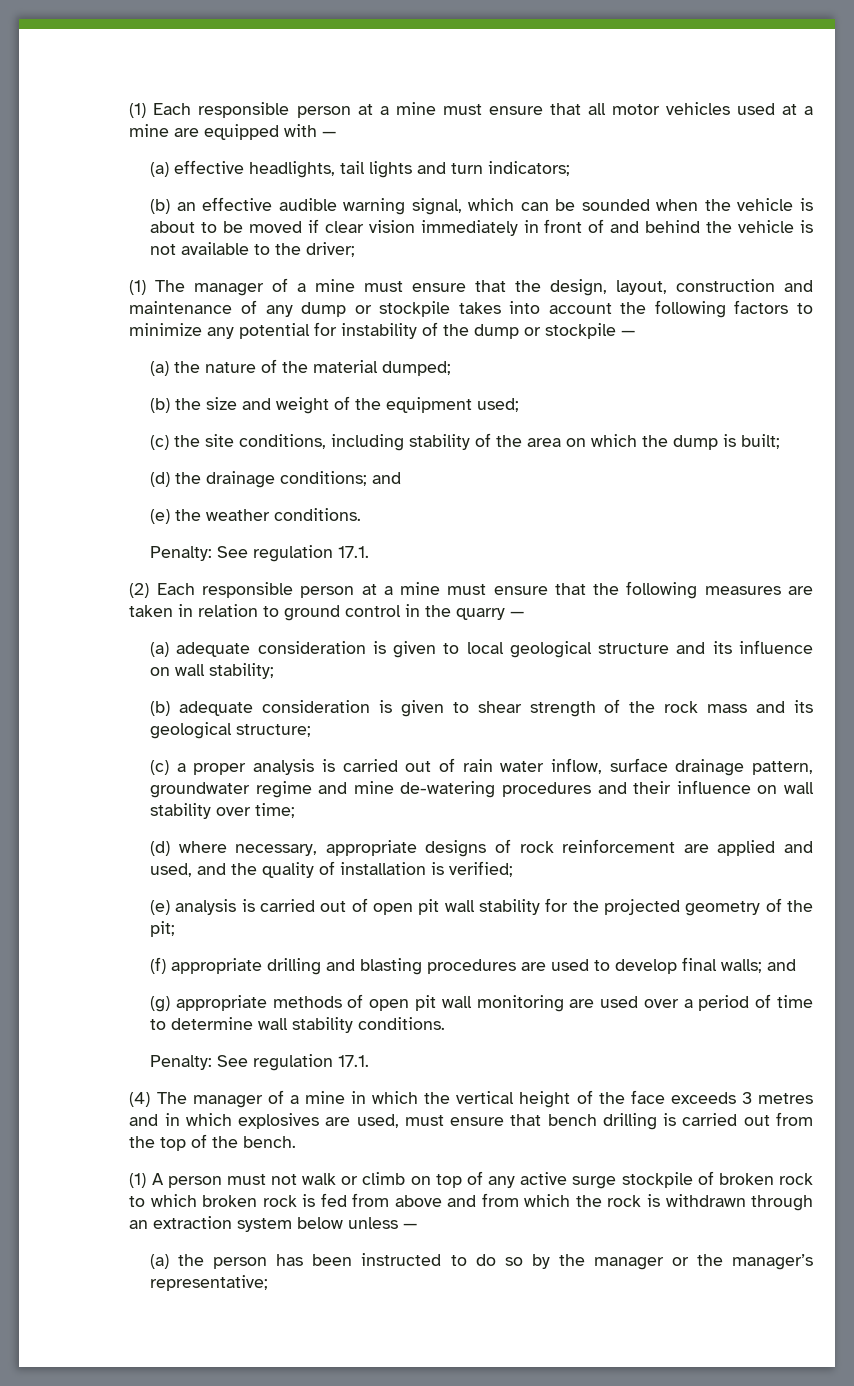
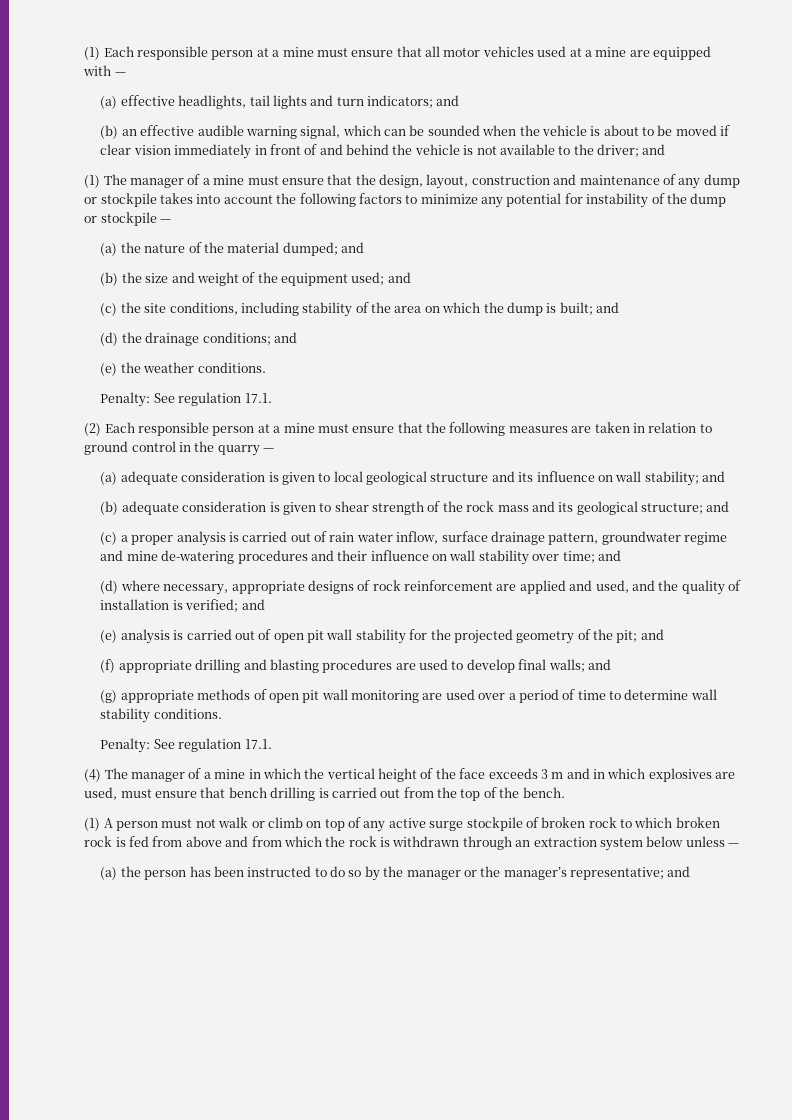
- (a) effective headlights, tail lights and turn indicators;
+ (a) effective headlights, tail lights and turn indicators; and
- (b) an effective audible warning signal, which can be sounded when the vehicle is about to be moved if clear vision immediately in front of and behind the vehicle is not available to the driver;
+ (b) an effective audible warning signal, which can be sounded when the vehicle is about to be moved if clear vision immediately in front of and behind the vehicle is not available to the driver; and
- (a) the nature of the material dumped;
+ (a) the nature of the material dumped; and
- (b) the size and weight of the equipment used;
+ (b) the size and weight of the equipment used; and
- (c) the site conditions, including stability of the area on which the dump is built;
+ (c) the site conditions, including stability of the area on which the dump is built; and
- (a) adequate consideration is given to local geological structure and its influence on wall stability;
+ (a) adequate consideration is given to local geological structure and its influence on wall stability; and
- (b) adequate consideration is given to shear strength of the rock mass and its geological structure;
+ (b) adequate consideration is given to shear strength of the rock mass and its geological structure; and
- (c) a proper analysis is carried out of rain water inflow, surface drainage pattern, groundwater regime and mine de-watering procedures and their influence on wall stability over time;
+ (c) a proper analysis is carried out of rain water inflow, surface drainage pattern, groundwater regime and mine de-watering procedures and their influence on wall stability over time; and
- (d) where necessary, appropriate designs of rock reinforcement are applied and used, and the quality of installation is verified;
+ (d) where necessary, appropriate designs of rock reinforcement are applied and used, and the quality of installation is verified; and
- (e) analysis is carried out of open pit wall stability for the projected geometry of the pit;
+ (e) analysis is carried out of open pit wall stability for the projected geometry of the pit; and
- (4) The manager of a mine in which the vertical height of the face exceeds 3 metres and in which explosives are used, must ensure that bench drilling is carried out from the top of the bench.
+ (4) The manager of a mine in which the vertical height of the face exceeds 3 m and in which explosives are used, must ensure that bench drilling is carried out from the top of the bench.
- (a) the person has been instructed to do so by the manager or the manager’s representative;
+ (a) the person has been instructed to do so by the manager or the manager’s representative; and

